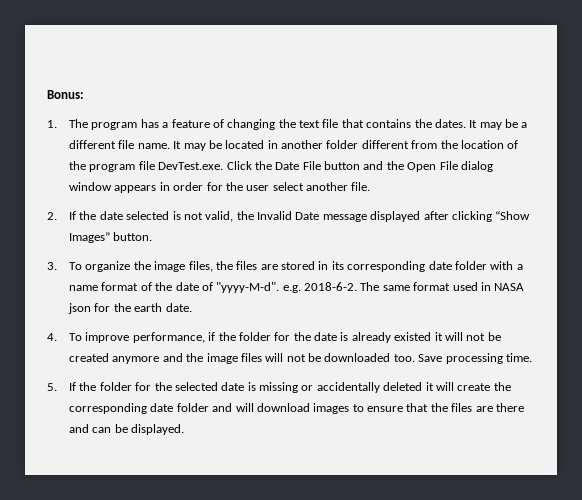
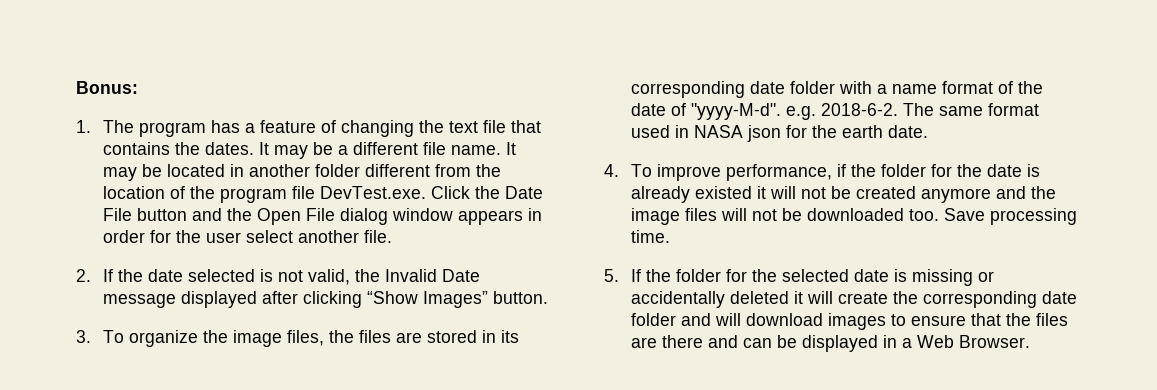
- 5. If the folder for the selected date is missing or accidentally deleted it will create the corresponding date folder and will download images to ensure that the files are there and can be displayed.
+ 5. If the folder for the selected date is missing or accidentally deleted it will create the corresponding date folder and will download images to ensure that the files are there and can be displayed in a Web Browser.

